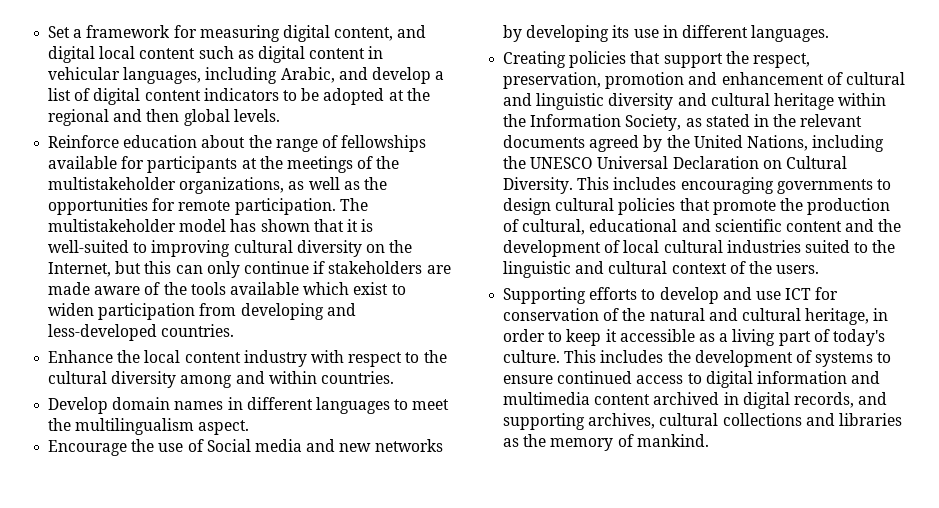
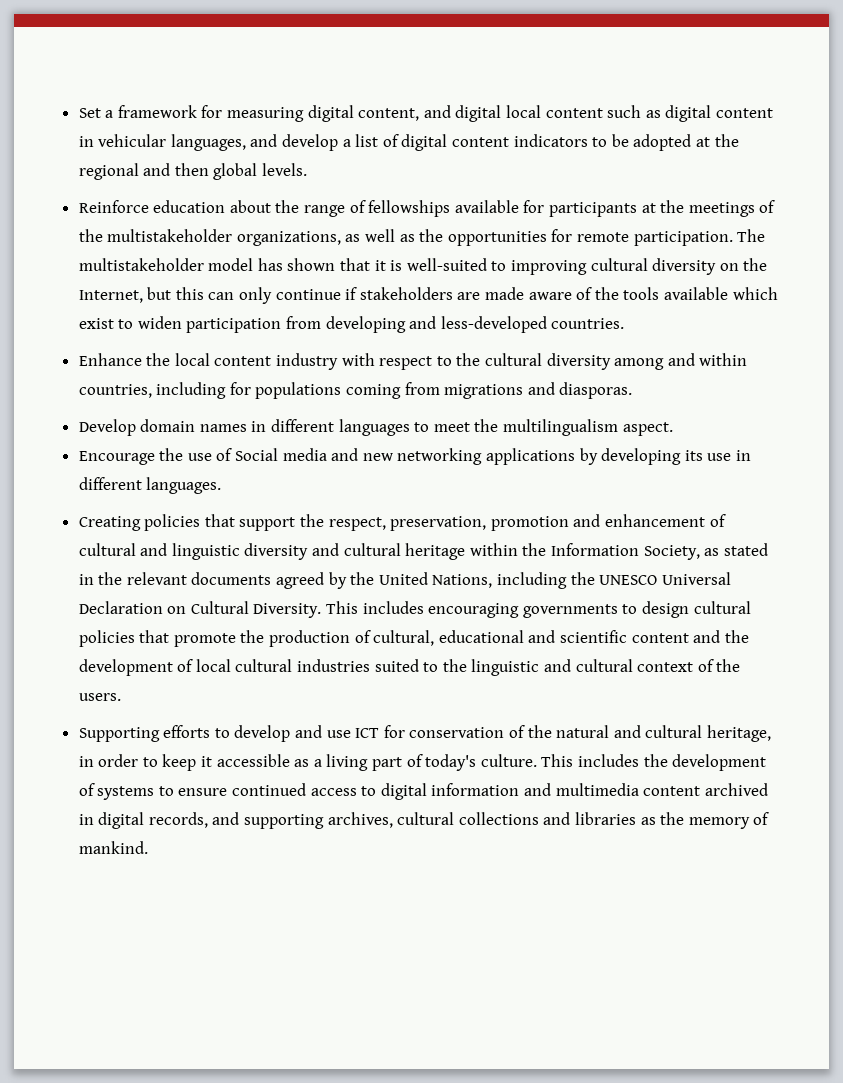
- Set a framework for measuring digital content, and digital local content such as digital content in vehicular languages, including Arabic, and develop a list of digital content indicators to be adopted at the regional and then global levels.
+ Set a framework for measuring digital content, and digital local content such as digital content in vehicular languages, and develop a list of digital content indicators to be adopted at the regional and then global levels.
- Enhance the local content industry with respect to the cultural diversity among and within countries.
+ Enhance the local content industry with respect to the cultural diversity among and within countries, including for populations coming from migrations and diasporas.
- Encourage the use of Social media and new networks by developing its use in different languages.
+ Encourage the use of Social media and new networking applications by developing its use in different languages.

